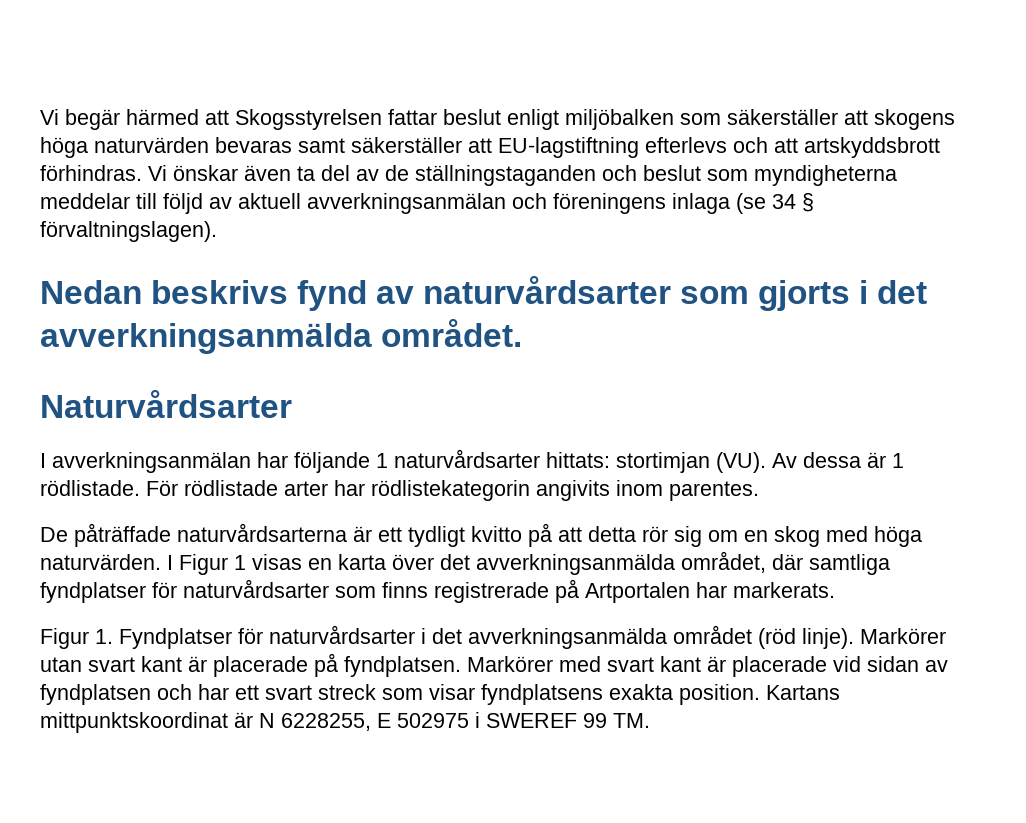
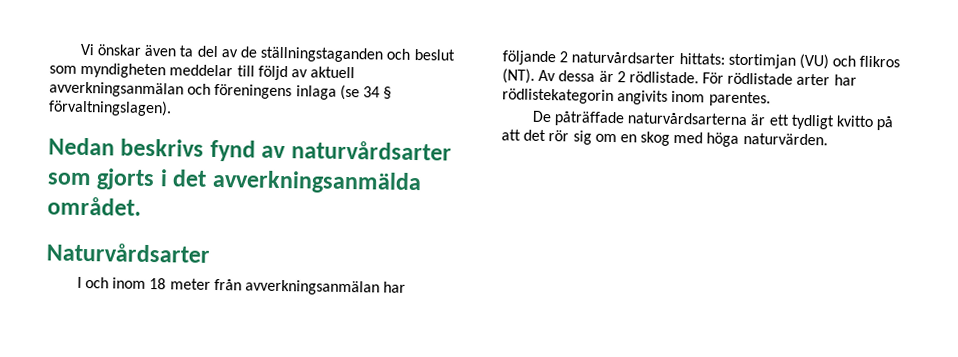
- Vi begär härmed att Skogsstyrelsen fattar beslut enligt miljöbalken som säkerställer att skogens höga naturvärden bevaras samt säkerställer att EU-lagstiftning efterlevs och att artskyddsbrott förhindras. Vi önskar även ta del av de ställningstaganden och beslut som myndigheterna meddelar till följd av aktuell avverkningsanmälan och föreningens inlaga (se 34 § förvaltningslagen).
+ Vi önskar även ta del av de ställningstaganden och beslut som myndigheten meddelar till följd av aktuell avverkningsanmälan och föreningens inlaga (se 34 § förvaltningslagen).
- I avverkningsanmälan har följande 1 naturvårdsarter hittats: stortimjan (VU). Av dessa är 1 rödlistade.
+ I och inom 18 meter från avverkningsanmälan har följande 2 naturvårdsarter hittats: stortimjan (VU) och flikros (NT). Av dessa är 2 rödlistade.
- De påträffade naturvårdsarterna är ett tydligt kvitto på att detta rör sig om en skog med höga naturvärden. I Figur 1 visas en karta över det avverkningsanmälda området, där samtliga fyndplatser för naturvårdsarter som finns registrerade på Artportalen har markerats.
- Figur 1. Fyndplatser för naturvårdsarter i det avverkningsanmälda området (röd linje). Markörer utan svart kant är placerade på fyndplatsen. Markörer med svart kant är placerade vid sidan av fyndplatsen och har ett svart streck som visar fyndplatsens exakta position. Kartans mittpunktskoordinat är N 6228255, E 502975 i SWEREF 99 TM.
+ De påträffade naturvårdsarterna är ett tydligt kvitto på att det rör sig om en skog med höga naturvärden.

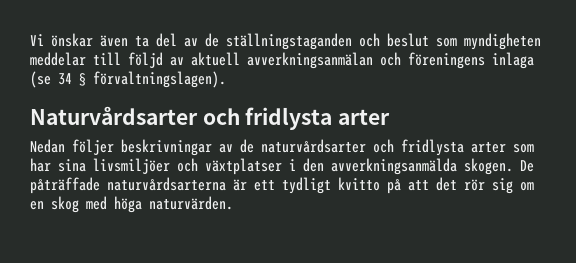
- Nedan beskrivs fynd av naturvårdsarter som gjorts i det avverkningsanmälda området.
- Naturvårdsarter
- I och inom 18 meter från avverkningsanmälan har följande 2 naturvårdsarter hittats: stortimjan (VU) och flikros (NT). Av dessa är 2 rödlistade. För rödlistade arter har rödlistekategorin angivits inom parentes.
- De påträffade naturvårdsarterna är ett tydligt kvitto på att det rör sig om en skog med höga naturvärden.
+ Naturvårdsarter och fridlysta arter
+ Nedan följer beskrivningar av de naturvårdsarter och fridlysta arter som har sina livsmiljöer och växtplatser i den avverkningsanmälda skogen. De påträffade naturvårdsarterna är ett tydligt kvitto på att det rör sig om en skog med höga naturvärden.

